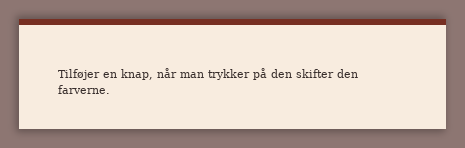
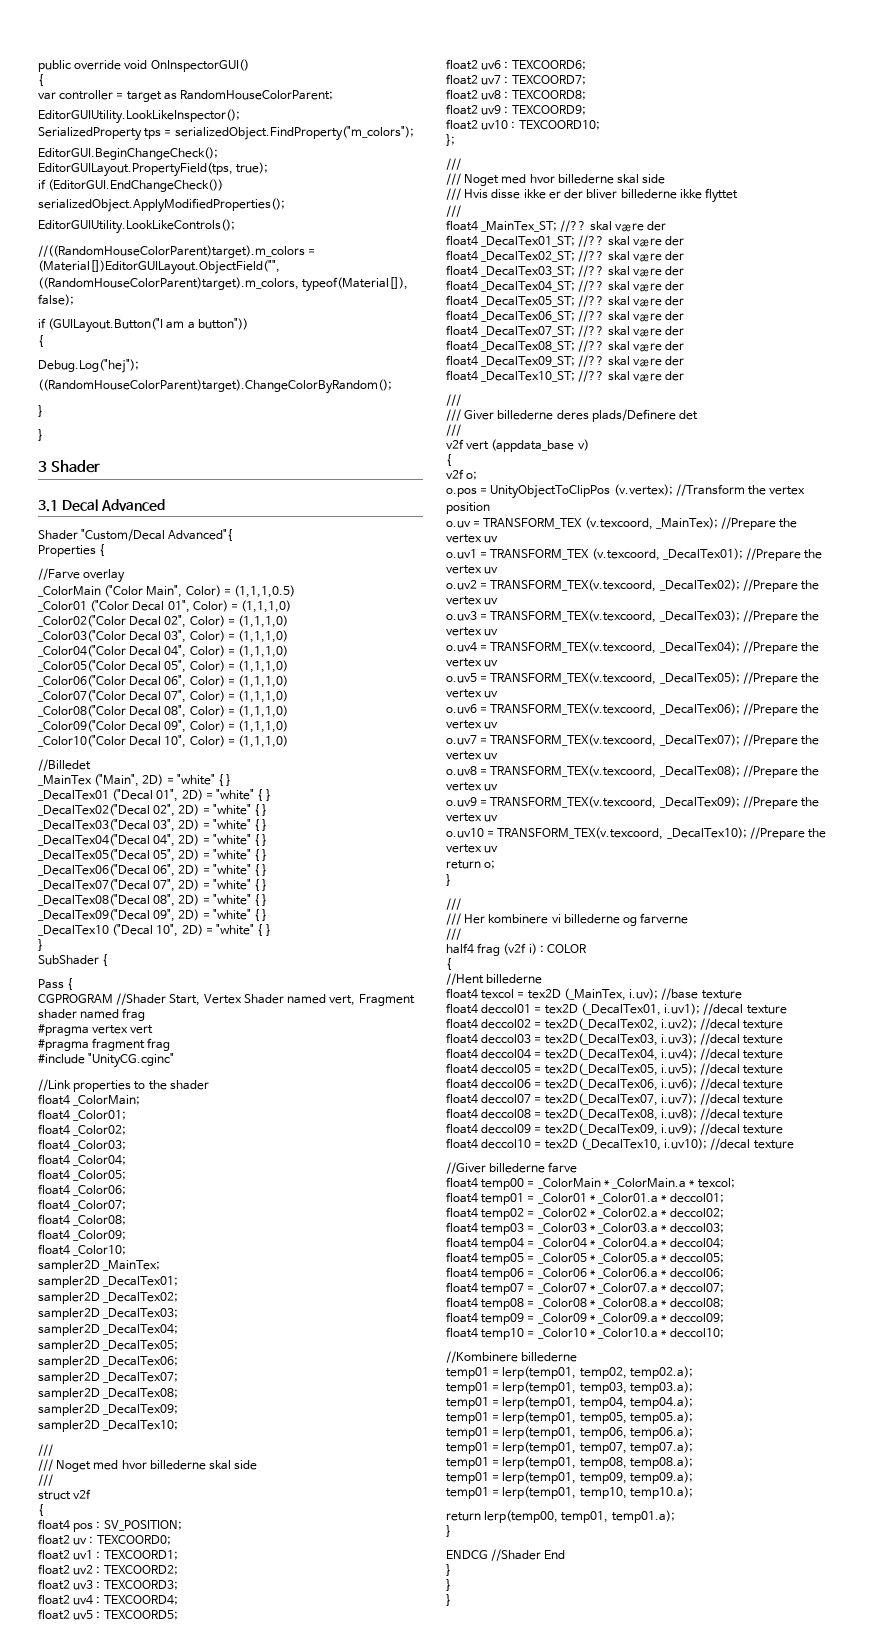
- Tilføjer en knap, når man trykker på den skifter den farverne.
+ public override void OnInspectorGUI()
+ {
+ var controller = target as RandomHouseColorParent;
+ EditorGUIUtility.LookLikeInspector();
+ SerializedProperty tps = serializedObject.FindProperty("m_colors");
+ EditorGUI.BeginChangeCheck();
+ EditorGUILayout.PropertyField(tps, true);
+ if (EditorGUI.EndChangeCheck())
+ serializedObject.ApplyModifiedProperties();
+ EditorGUIUtility.LookLikeControls();
+ //((RandomHouseColorParent)target).m_colors = (Material[])EditorGUILayout.ObjectField("", ((RandomHouseColorParent)target).m_colors, typeof(Material[]), false);
+ if (GUILayout.Button("I am a button"))
+ {
+ Debug.Log("hej");
+ ((RandomHouseColorParent)target).ChangeColorByRandom();
+ }
+ }
+ 3 Shader
+ 3.1 Decal Advanced
+ Shader "Custom/Decal Advanced"{
+ Properties {
+ //Farve overlay
+ _ColorMain ("Color Main", Color) = (1,1,1,0.5)
+ _Color01 ("Color Decal 01", Color) = (1,1,1,0)
+ _Color02("Color Decal 02", Color) = (1,1,1,0)
+ _Color03("Color Decal 03", Color) = (1,1,1,0)
+ _Color04("Color Decal 04", Color) = (1,1,1,0)
+ _Color05("Color Decal 05", Color) = (1,1,1,0)
+ _Color06("Color Decal 06", Color) = (1,1,1,0)
+ _Color07("Color Decal 07", Color) = (1,1,1,0)
+ _Color08("Color Decal 08", Color) = (1,1,1,0)
+ _Color09("Color Decal 09", Color) = (1,1,1,0)
+ _Color10("Color Decal 10", Color) = (1,1,1,0)
+ //Billedet
+ _MainTex ("Main", 2D) = "white" { }
+ _DecalTex01 ("Decal 01", 2D) = "white" { }
+ _DecalTex02("Decal 02", 2D) = "white" { }
+ _DecalTex03("Decal 03", 2D) = "white" { }
+ _DecalTex04("Decal 04", 2D) = "white" { }
+ _DecalTex05("Decal 05", 2D) = "white" { }
+ _DecalTex06("Decal 06", 2D) = "white" { }
+ _DecalTex07("Decal 07", 2D) = "white" { }
+ _DecalTex08("Decal 08", 2D) = "white" { }
+ _DecalTex09("Decal 09", 2D) = "white" { }
+ _DecalTex10 ("Decal 10", 2D) = "white" { }
+ }
+ SubShader {
+ Pass {
+ CGPROGRAM //Shader Start, Vertex Shader named vert, Fragment shader named frag
+ #pragma vertex vert
+ #pragma fragment frag
+ #include "UnityCG.cginc"
+ //Link properties to the shader
+ float4 _ColorMain;
+ float4 _Color01;
+ float4 _Color02;
+ float4 _Color03;
+ float4 _Color04;
+ float4 _Color05;
+ float4 _Color06;
+ float4 _Color07;
+ float4 _Color08;
+ float4 _Color09;
+ float4 _Color10;
+ sampler2D _MainTex;
+ sampler2D _DecalTex01;
+ sampler2D _DecalTex02;
+ sampler2D _DecalTex03;
+ sampler2D _DecalTex04;
+ sampler2D _DecalTex05;
+ sampler2D _DecalTex06;
+ sampler2D _DecalTex07;
+ sampler2D _DecalTex08;
+ sampler2D _DecalTex09;
+ sampler2D _DecalTex10;
+ ///
+ /// Noget med hvor billederne skal side
+ ///
+ struct v2f
+ {
+ float4 pos : SV_POSITION;
+ float2 uv : TEXCOORD0;
+ float2 uv1 : TEXCOORD1;
+ float2 uv2 : TEXCOORD2;
+ float2 uv3 : TEXCOORD3;
+ float2 uv4 : TEXCOORD4;
+ float2 uv5 : TEXCOORD5;
+ float2 uv6 : TEXCOORD6;
+ float2 uv7 : TEXCOORD7;
+ float2 uv8 : TEXCOORD8;
+ float2 uv9 : TEXCOORD9;
+ float2 uv10 : TEXCOORD10;
+ };
+ ///
+ /// Noget med hvor billederne skal side
+ /// Hvis disse ikke er der bliver billederne ikke flyttet
+ ///
+ float4 _MainTex_ST; //?? skal være der
+ float4 _DecalTex01_ST; //?? skal være der
+ float4 _DecalTex02_ST; //?? skal være der
+ float4 _DecalTex03_ST; //?? skal være der
+ float4 _DecalTex04_ST; //?? skal være der
+ float4 _DecalTex05_ST; //?? skal være der
+ float4 _DecalTex06_ST; //?? skal være der
+ float4 _DecalTex07_ST; //?? skal være der
+ float4 _DecalTex08_ST; //?? skal være der
+ float4 _DecalTex09_ST; //?? skal være der
+ float4 _DecalTex10_ST; //?? skal være der
+ ///
+ /// Giver billederne deres plads/Definere det
+ ///
+ v2f vert (appdata_base v)
+ {
+ v2f o;
+ o.pos = UnityObjectToClipPos (v.vertex); //Transform the vertex position
+ o.uv = TRANSFORM_TEX (v.texcoord, _MainTex); //Prepare the vertex uv
+ o.uv1 = TRANSFORM_TEX (v.texcoord, _DecalTex01); //Prepare the vertex uv
+ o.uv2 = TRANSFORM_TEX(v.texcoord, _DecalTex02); //Prepare the vertex uv
+ o.uv3 = TRANSFORM_TEX(v.texcoord, _DecalTex03); //Prepare the vertex uv
+ o.uv4 = TRANSFORM_TEX(v.texcoord, _DecalTex04); //Prepare the vertex uv
+ o.uv5 = TRANSFORM_TEX(v.texcoord, _DecalTex05); //Prepare the vertex uv
+ o.uv6 = TRANSFORM_TEX(v.texcoord, _DecalTex06); //Prepare the vertex uv
+ o.uv7 = TRANSFORM_TEX(v.texcoord, _DecalTex07); //Prepare the vertex uv
+ o.uv8 = TRANSFORM_TEX(v.texcoord, _DecalTex08); //Prepare the vertex uv
+ o.uv9 = TRANSFORM_TEX(v.texcoord, _DecalTex09); //Prepare the vertex uv
+ o.uv10 = TRANSFORM_TEX(v.texcoord, _DecalTex10); //Prepare the vertex uv
+ return o;
+ }
+ ///
+ /// Her kombinere vi billederne og farverne
+ ///
+ half4 frag (v2f i) : COLOR
+ {
+ //Hent billederne
+ float4 texcol = tex2D (_MainTex, i.uv); //base texture
+ float4 deccol01 = tex2D (_DecalTex01, i.uv1); //decal texture
+ float4 deccol02 = tex2D(_DecalTex02, i.uv2); //decal texture
+ float4 deccol03 = tex2D(_DecalTex03, i.uv3); //decal texture
+ float4 deccol04 = tex2D(_DecalTex04, i.uv4); //decal texture
+ float4 deccol05 = tex2D(_DecalTex05, i.uv5); //decal texture
+ float4 deccol06 = tex2D(_DecalTex06, i.uv6); //decal texture
+ float4 deccol07 = tex2D(_DecalTex07, i.uv7); //decal texture
+ float4 deccol08 = tex2D(_DecalTex08, i.uv8); //decal texture
+ float4 deccol09 = tex2D(_DecalTex09, i.uv9); //decal texture
+ float4 deccol10 = tex2D (_DecalTex10, i.uv10); //decal texture
+ //Giver billederne farve
+ float4 temp00 = _ColorMain * _ColorMain.a * texcol;
+ float4 temp01 = _Color01 * _Color01.a * deccol01;
+ float4 temp02 = _Color02 * _Color02.a * deccol02;
+ float4 temp03 = _Color03 * _Color03.a * deccol03;
+ float4 temp04 = _Color04 * _Color04.a * deccol04;
+ float4 temp05 = _Color05 * _Color05.a * deccol05;
+ float4 temp06 = _Color06 * _Color06.a * deccol06;
+ float4 temp07 = _Color07 * _Color07.a * deccol07;
+ float4 temp08 = _Color08 * _Color08.a * deccol08;
+ float4 temp09 = _Color09 * _Color09.a * deccol09;
+ float4 temp10 = _Color10 * _Color10.a * deccol10;
+ //Kombinere billederne
+ temp01 = lerp(temp01, temp02, temp02.a);
+ temp01 = lerp(temp01, temp03, temp03.a);
+ temp01 = lerp(temp01, temp04, temp04.a);
+ temp01 = lerp(temp01, temp05, temp05.a);
+ temp01 = lerp(temp01, temp06, temp06.a);
+ temp01 = lerp(temp01, temp07, temp07.a);
+ temp01 = lerp(temp01, temp08, temp08.a);
+ temp01 = lerp(temp01, temp09, temp09.a);
+ temp01 = lerp(temp01, temp10, temp10.a);
+ return lerp(temp00, temp01, temp01.a);
+ }
+ ENDCG //Shader End
+ }
+ }
+ }

